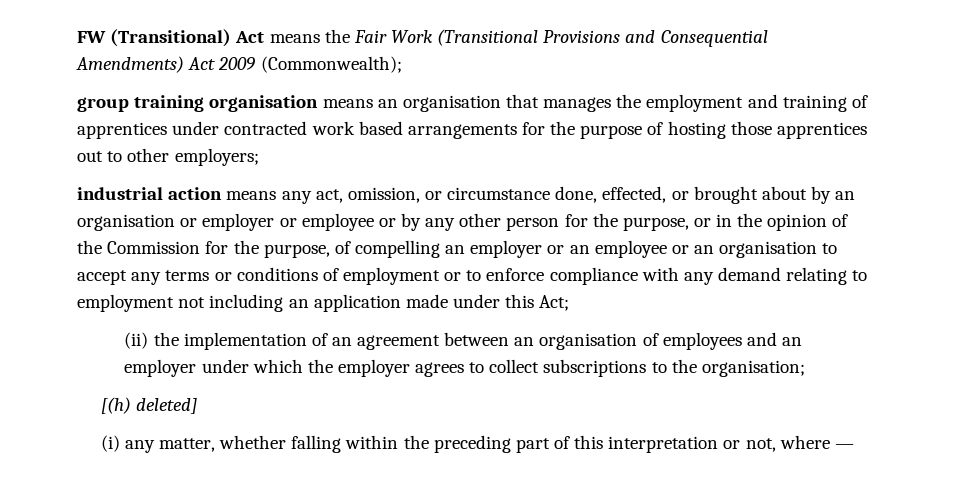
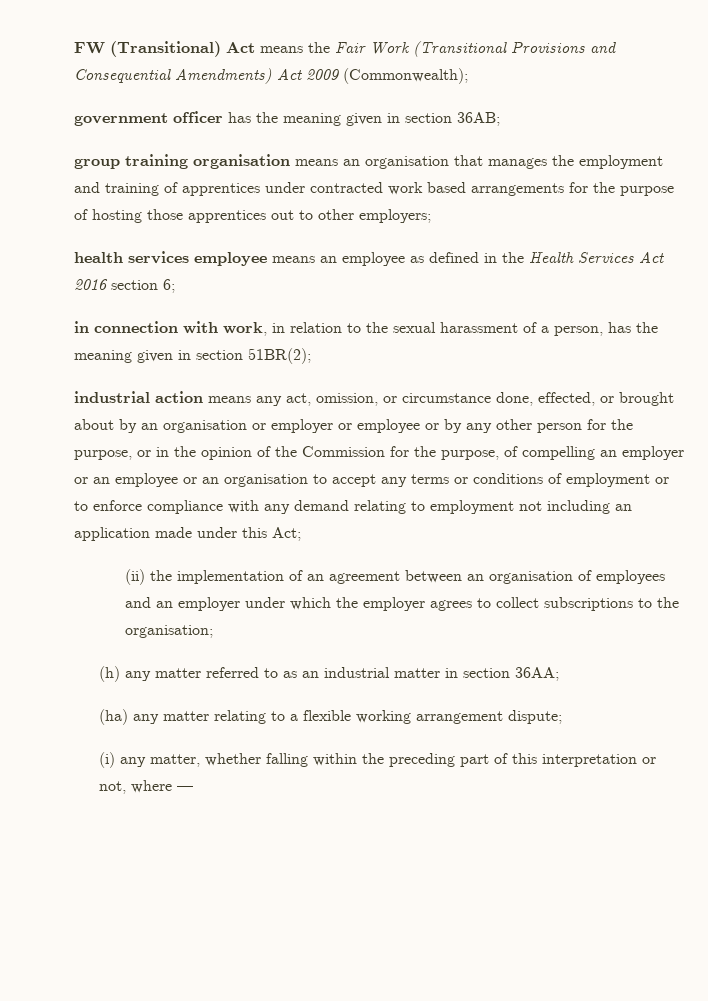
+ government officer has the meaning given in section 36AB;
+ health services employee means an employee as defined in the Health Services Act 2016 section 6;
+ in connection with work, in relation to the sexual harassment of a person, has the meaning given in section 51BR(2);
- [(h) deleted]
+ (h) any matter referred to as an industrial matter in section 36AA;
+ (ha) any matter relating to a flexible working arrangement dispute;

